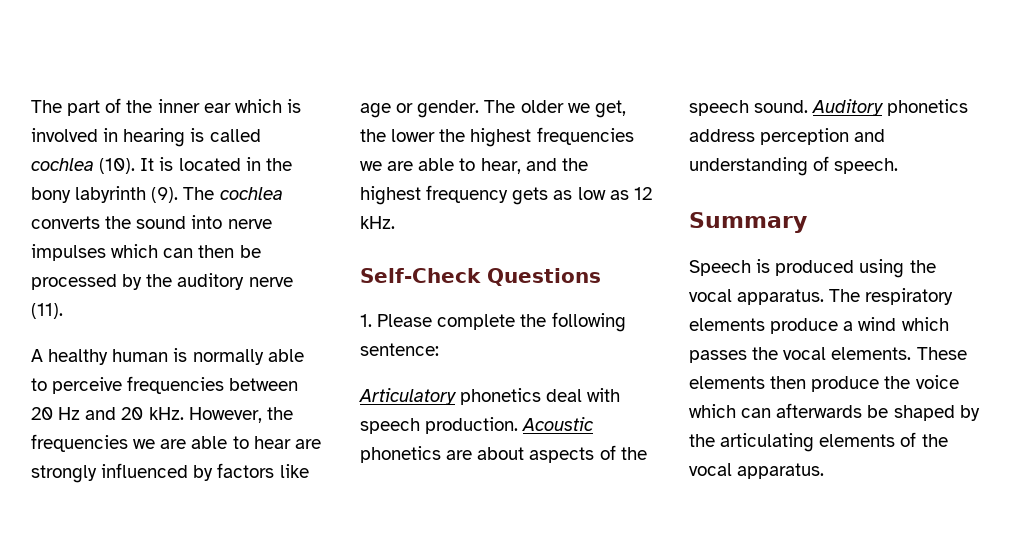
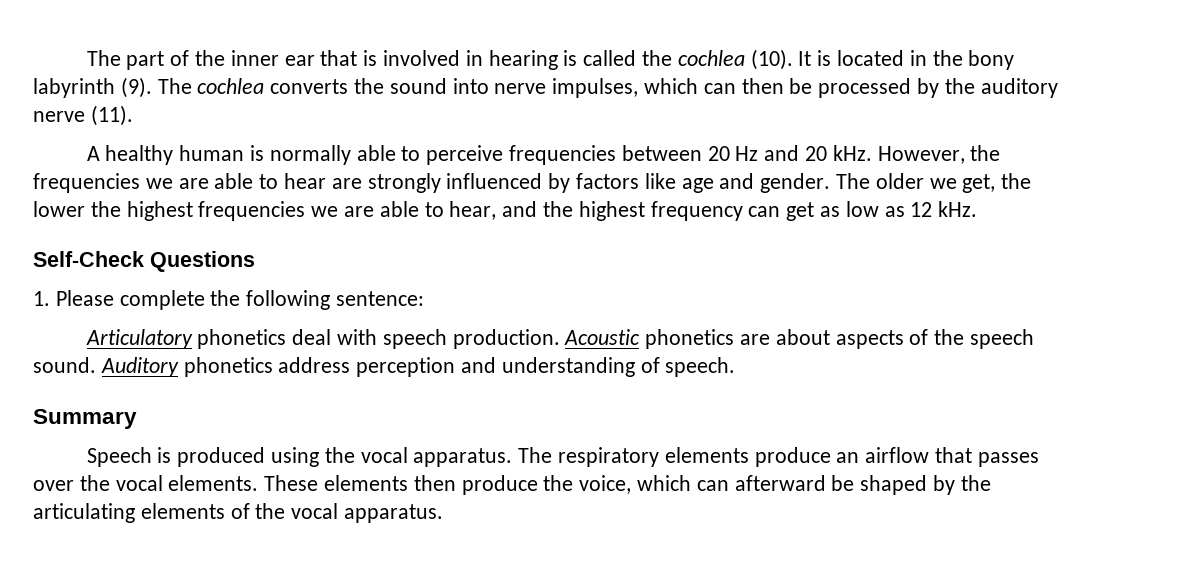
- The part of the inner ear which is involved in hearing is called cochlea (10).
+ The part of the inner ear that is involved in hearing is called the cochlea (10).
- The cochlea converts the sound into nerve impulses which can then be processed by the auditory nerve (11).
+ The cochlea converts the sound into nerve impulses, which can then be processed by the auditory nerve (11).
- However, the frequencies we are able to hear are strongly influenced by factors like age or gender.
+ However, the frequencies we are able to hear are strongly influenced by factors like age and gender.
- The older we get, the lower the highest frequencies we are able to hear, and the highest frequency gets as low as 12 kHz.
+ The older we get, the lower the highest frequencies we are able to hear, and the highest frequency can get as low as 12 kHz.
- The respiratory elements produce a wind which passes the vocal elements.
+ The respiratory elements produce an airflow that passes over the vocal elements.
- These elements then produce the voice which can afterwards be shaped by the articulating elements of the vocal apparatus.
+ These elements then produce the voice, which can afterward be shaped by the articulating elements of the vocal apparatus.

